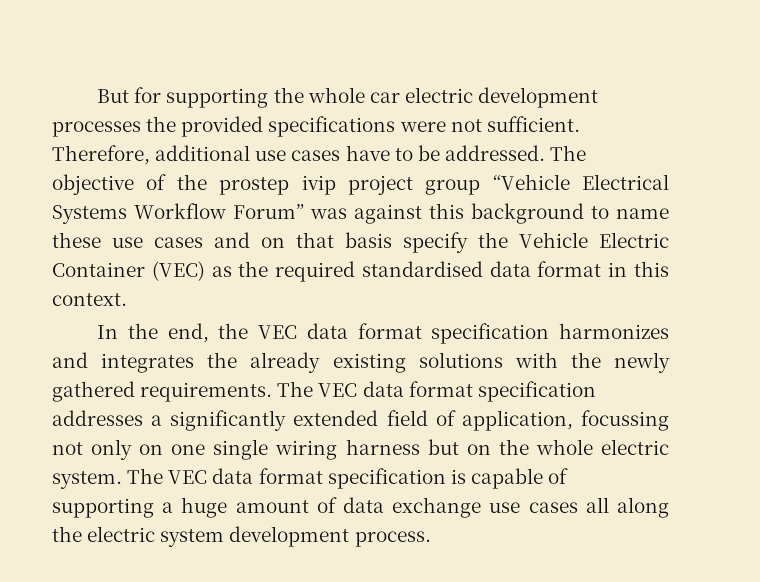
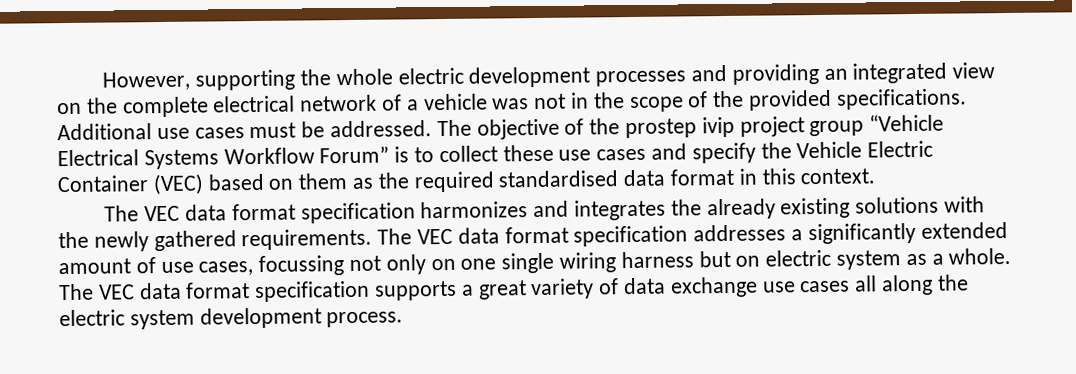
- But for supporting the whole car electric development processes the provided specifications were not sufficient. Therefore, additional use cases have to be addressed.
+ However, supporting the whole electric development processes and providing an integrated view on the complete electrical network of a vehicle was not in the scope of the provided specifications. Additional use cases must be addressed.
- The objective of the prostep ivip project group “Vehicle Electrical Systems Workflow Forum” was against this background to name these use cases and on that basis specify the Vehicle Electric Container (VEC) as the required standardised data format in this context.
+ The objective of the prostep ivip project group “Vehicle Electrical Systems Workflow Forum” is to collect these use cases and specify the Vehicle Electric Container (VEC) based on them as the required standardised data format in this context.
- In the end, the VEC data format specification harmonizes and integrates the already existing solutions with the newly gathered requirements.
+ The VEC data format specification harmonizes and integrates the already existing solutions with the newly gathered requirements.
- The VEC data format specification addresses a significantly extended field of application, focussing not only on one single wiring harness but on the whole electric system. The VEC data format specification is capable of supporting a huge amount of data exchange use cases all along the electric system development process.
+ The VEC data format specification addresses a significantly extended amount of use cases, focussing not only on one single wiring harness but on electric system as a whole. The VEC data format specification supports a great variety of data exchange use cases all along the electric system development process.

